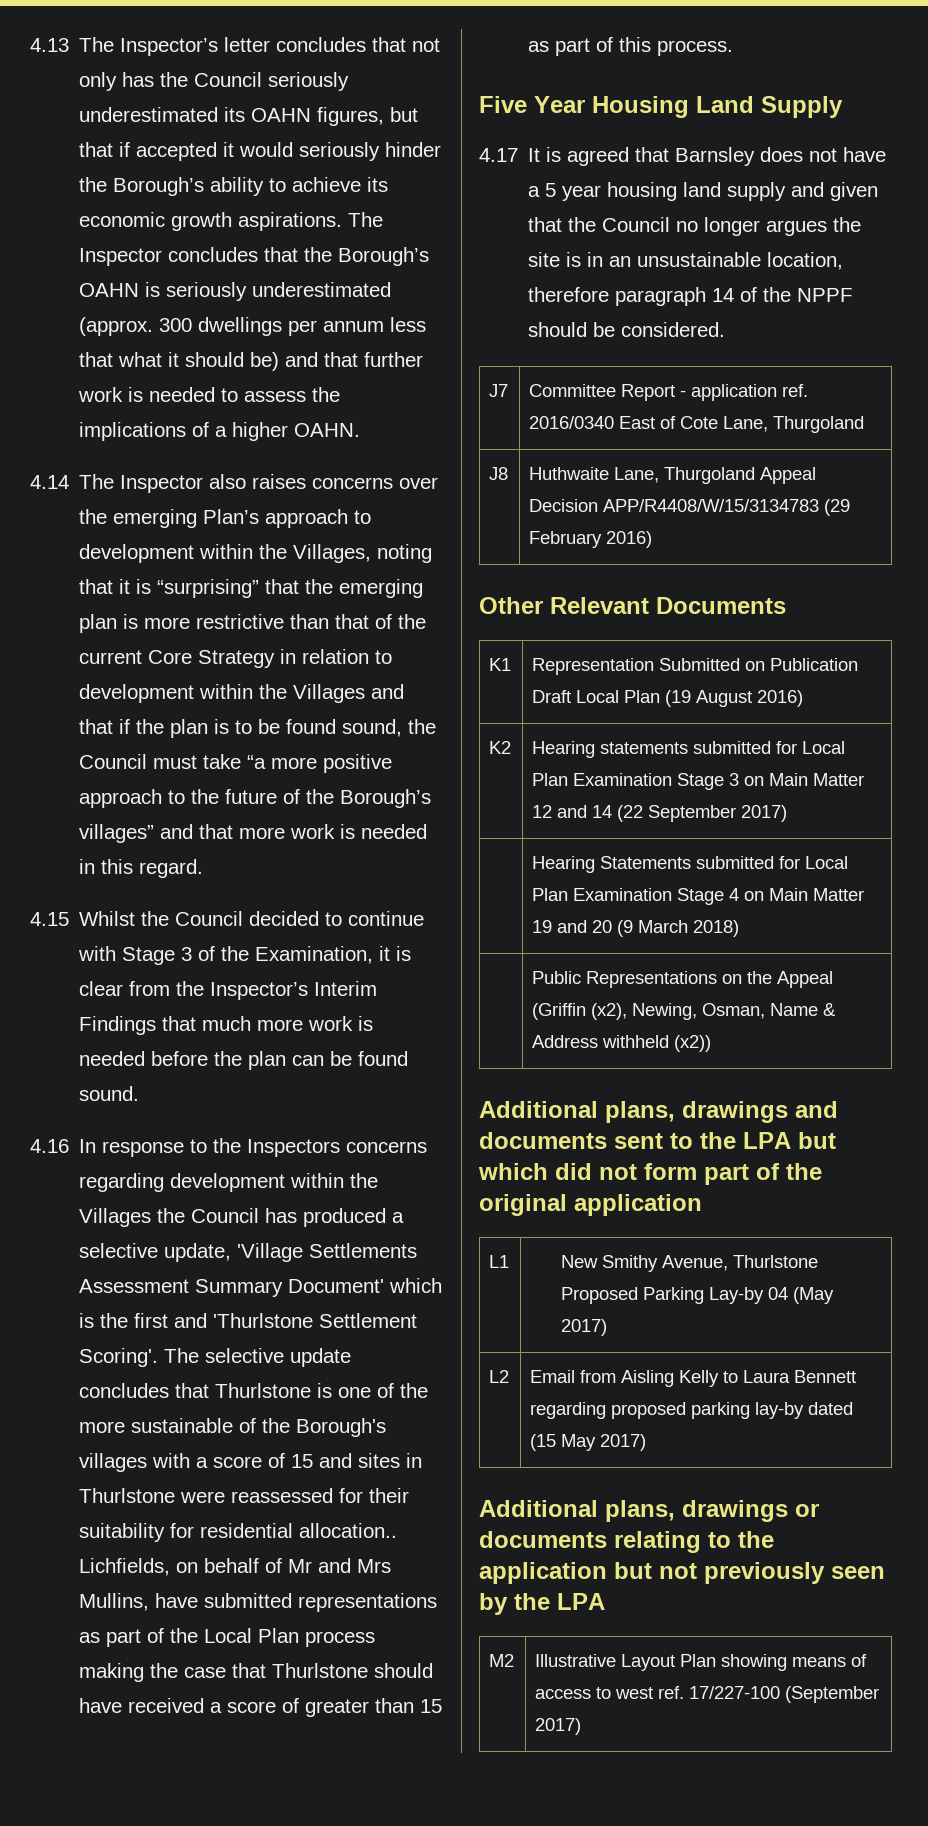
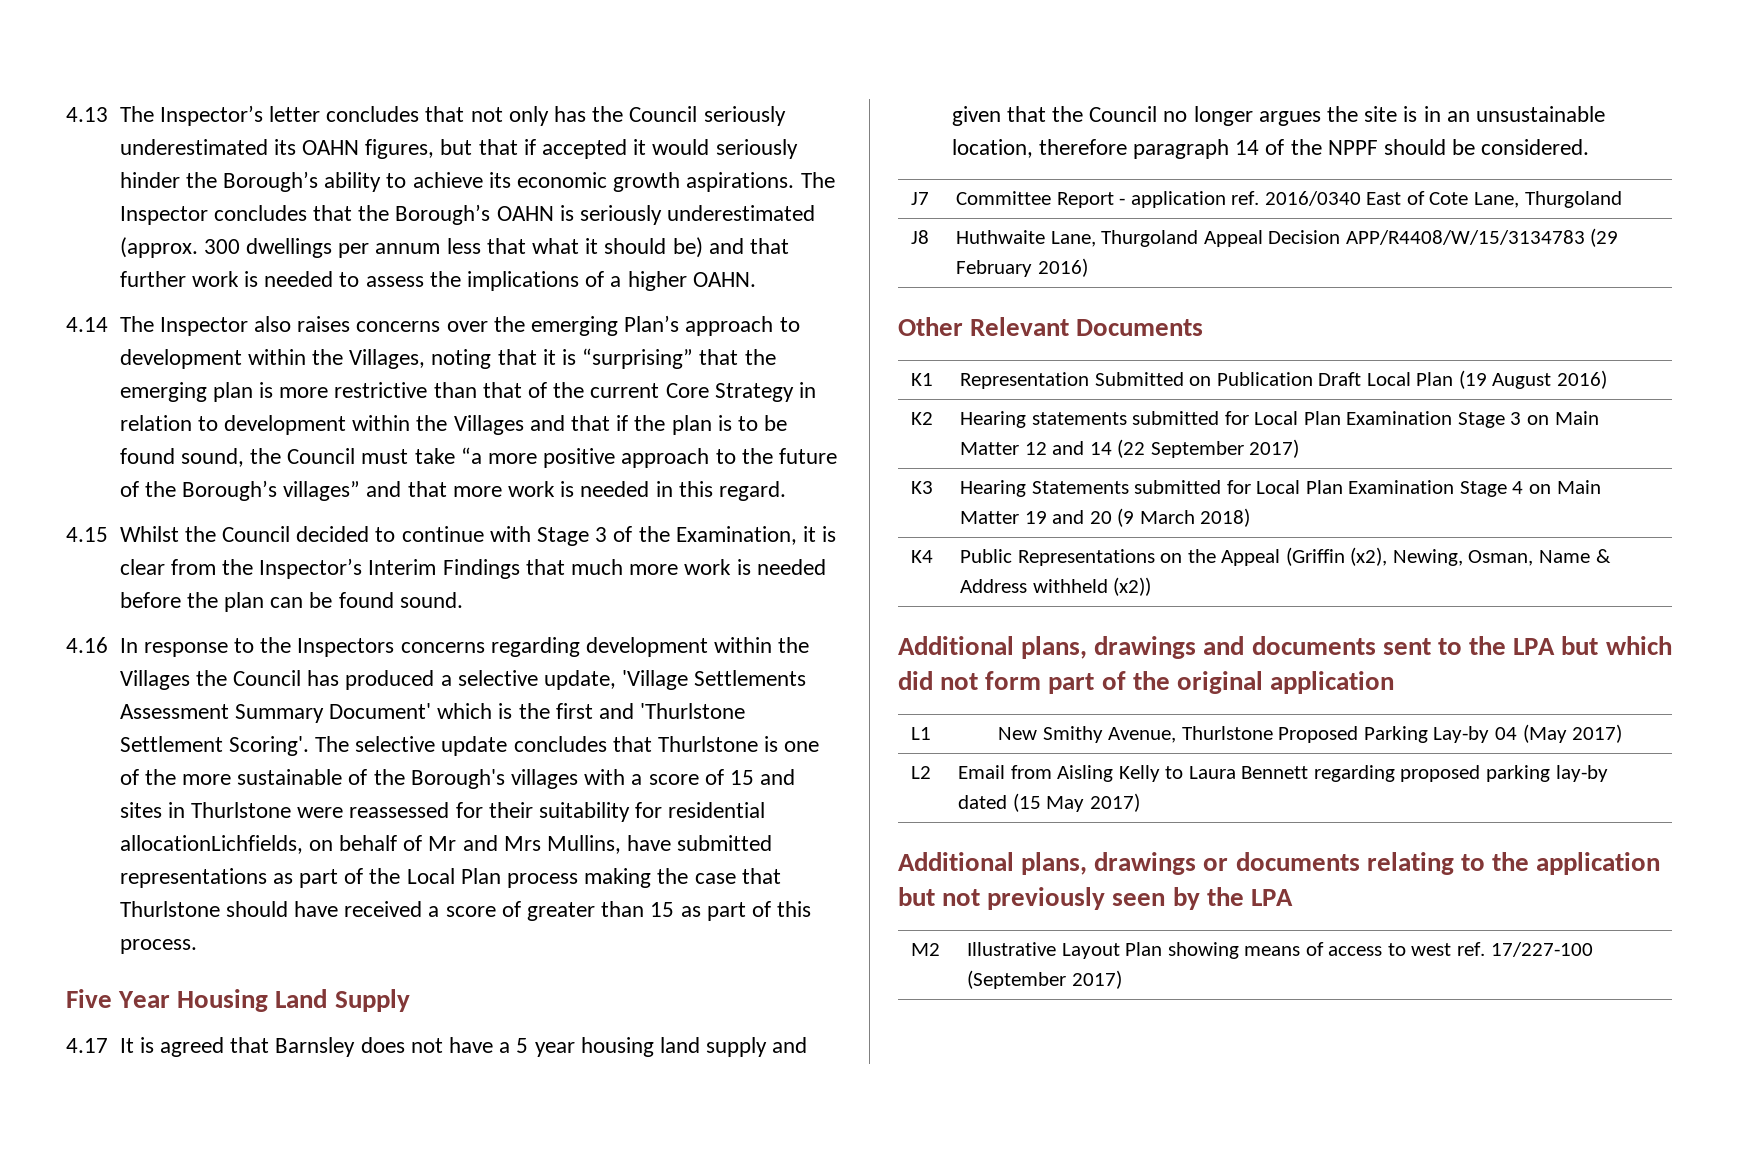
- The selective update concludes that Thurlstone is one of the more sustainable of the Borough's villages with a score of 15 and sites in Thurlstone were reassessed for their suitability for residential allocation.. Lichfields, on behalf of Mr and Mrs Mullins, have submitted representations as part of the Local Plan process making the case that Thurlstone should have received a score of greater than 15 as part of this process.
+ The selective update concludes that Thurlstone is one of the more sustainable of the Borough's villages with a score of 15 and sites in Thurlstone were reassessed for their suitability for residential allocationLichfields, on behalf of Mr and Mrs Mullins, have submitted representations as part of the Local Plan process making the case that Thurlstone should have received a score of greater than 15 as part of this process.
- | Hearing Statements submitted for Local Plan Examination Stage 4 on Main Matter 19 and 20 (9 March 2018)
+ K3 | Hearing Statements submitted for Local Plan Examination Stage 4 on Main Matter 19 and 20 (9 March 2018)
- | Public Representations on the Appeal (Griffin (x2), Newing, Osman, Name & Address withheld (x2))
+ K4 | Public Representations on the Appeal (Griffin (x2), Newing, Osman, Name & Address withheld (x2))

